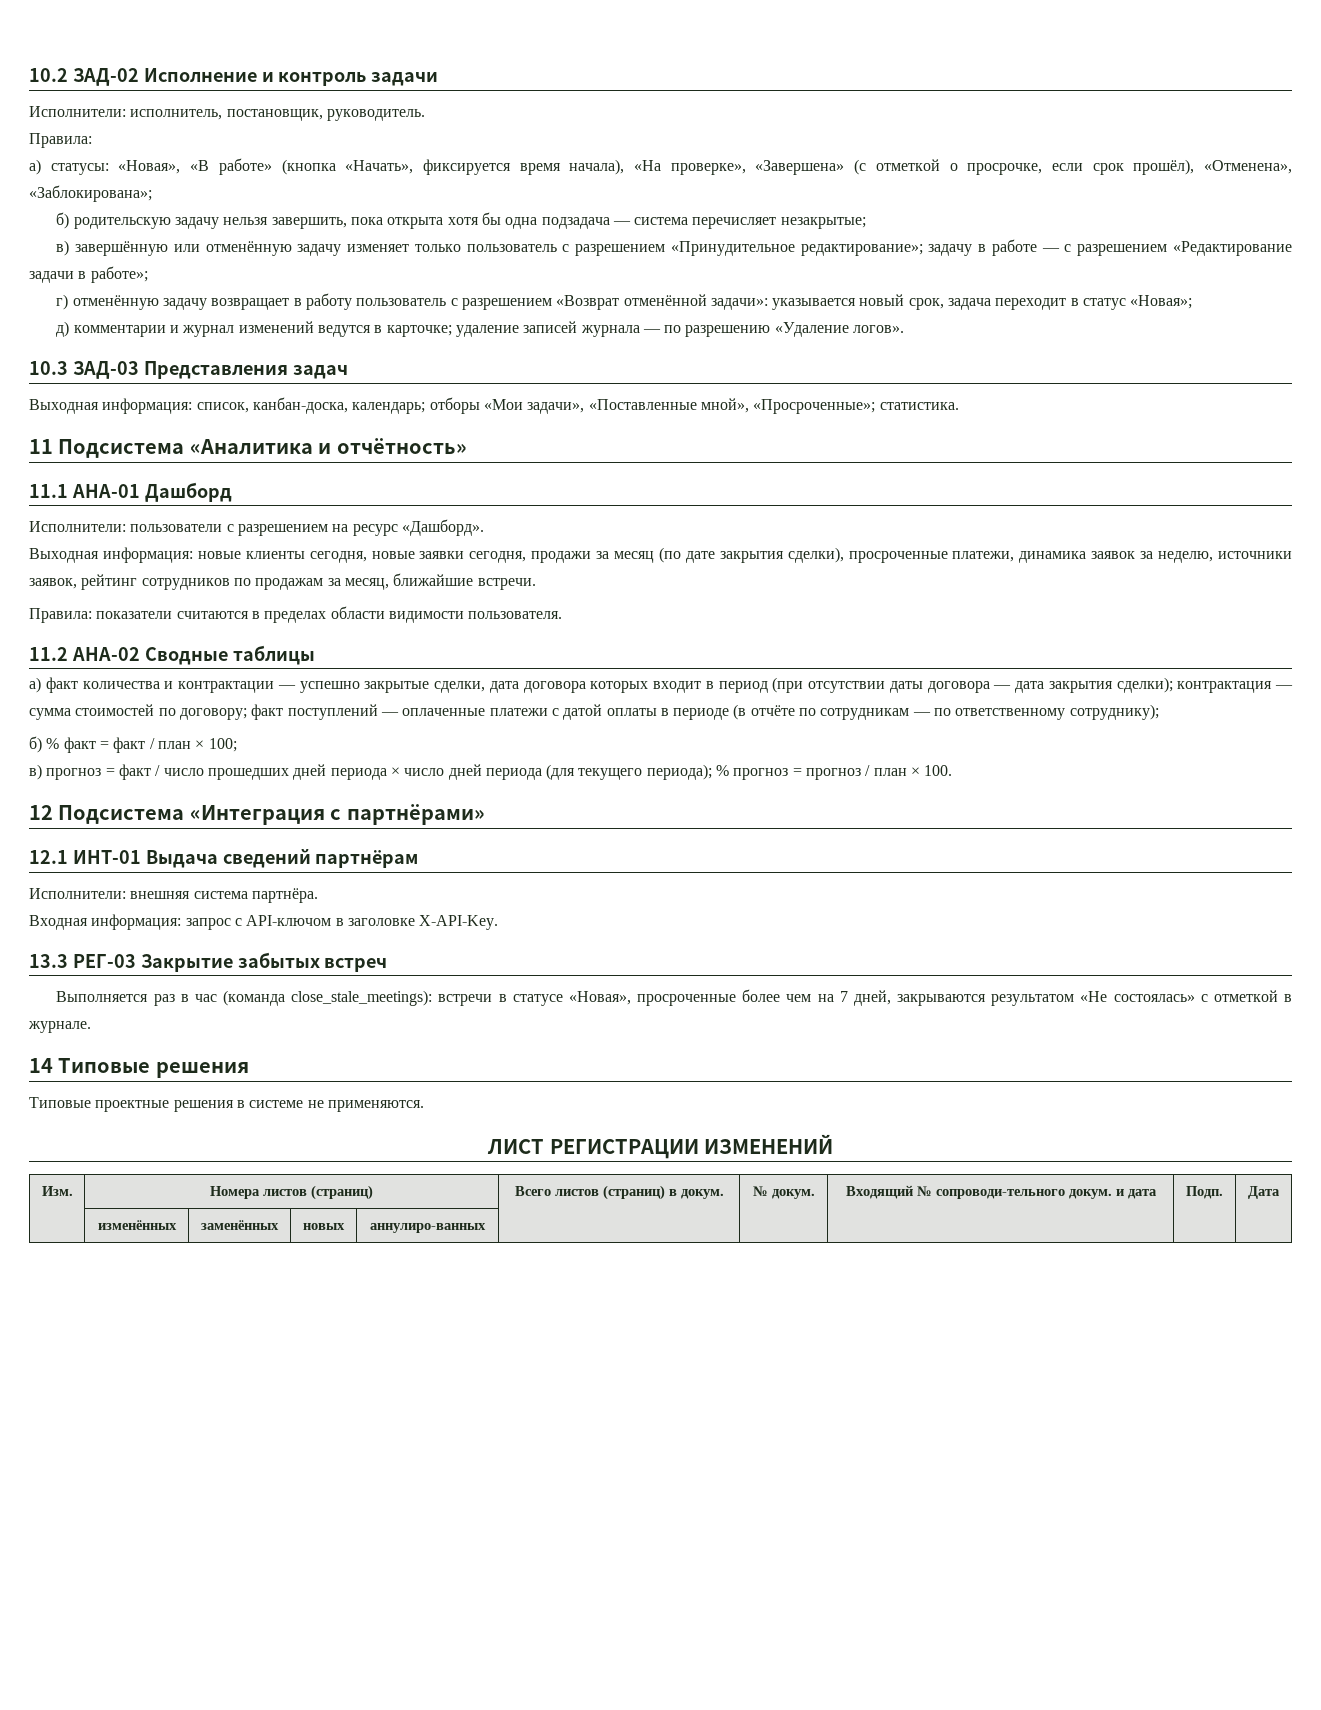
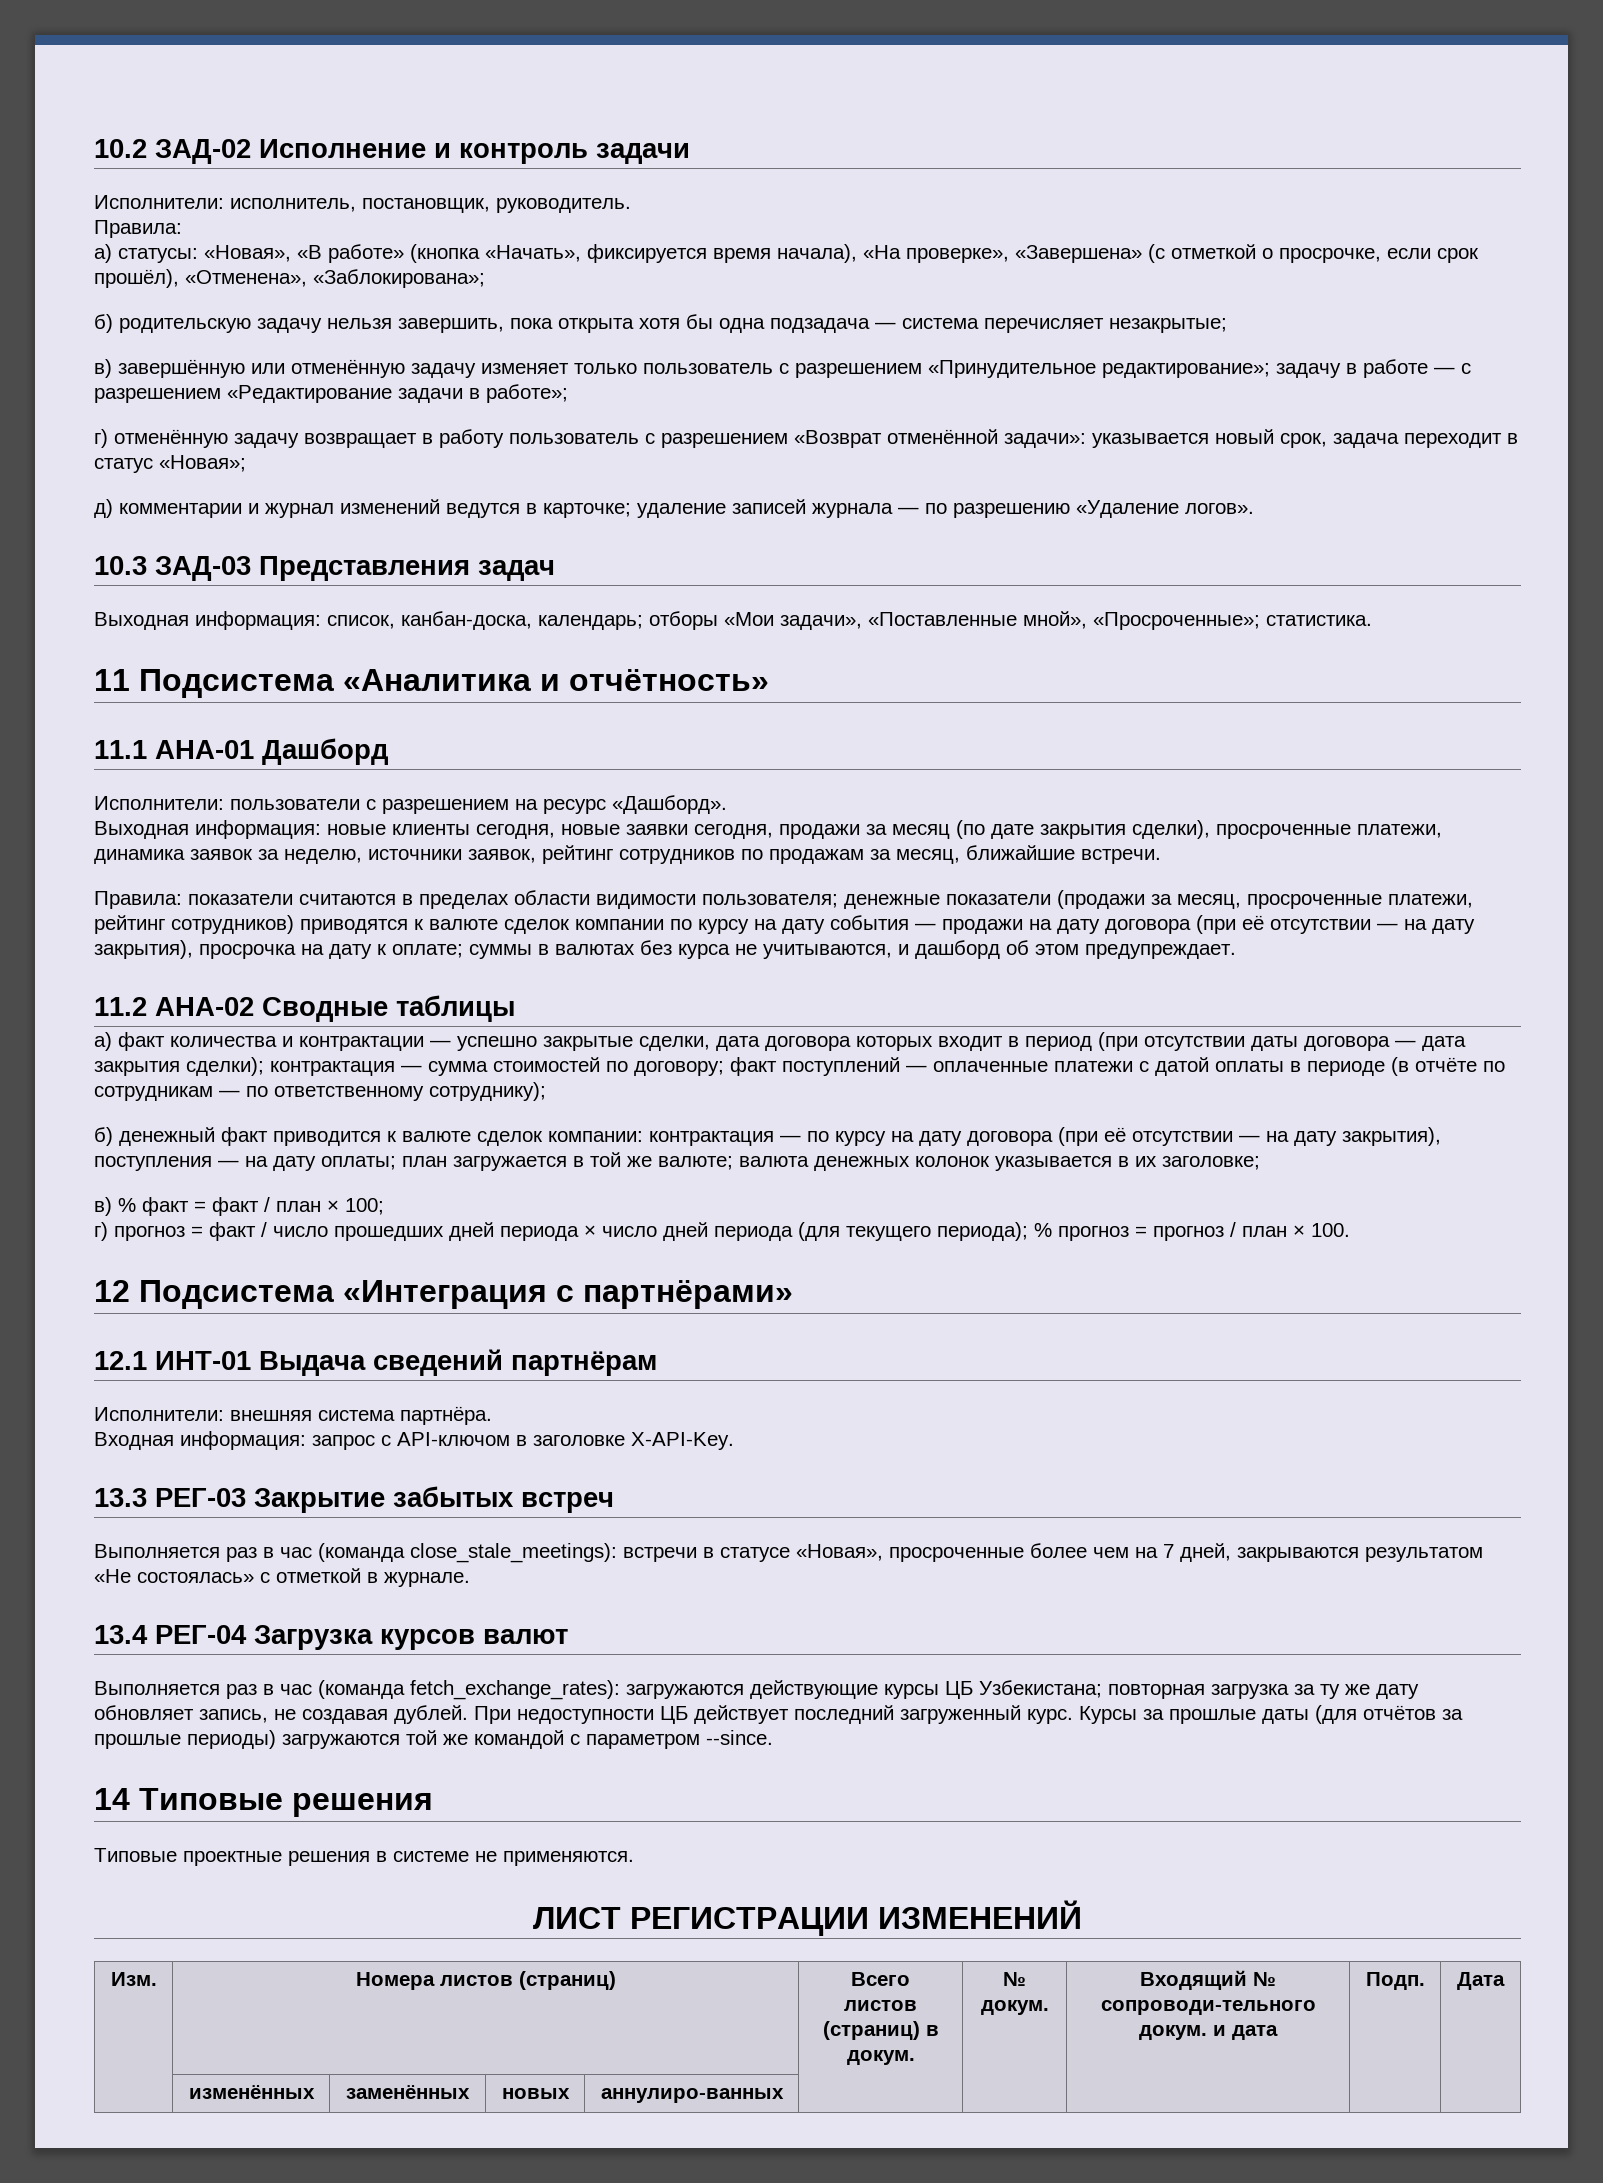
- Правила: показатели считаются в пределах области видимости пользователя.
+ Правила: показатели считаются в пределах области видимости пользователя; денежные показатели (продажи за месяц, просроченные платежи, рейтинг сотрудников) приводятся к валюте сделок компании по курсу на дату события — продажи на дату договора (при её отсутствии — на дату закрытия), просрочка на дату к оплате; суммы в валютах без курса не учитываются, и дашборд об этом предупреждает.
- б) % факт = факт / план × 100;
+ б) денежный факт приводится к валюте сделок компании: контрактация — по курсу на дату договора (при её отсутствии — на дату закрытия), поступления — на дату оплаты; план загружается в той же валюте; валюта денежных колонок указывается в их заголовке;
+ в) % факт = факт / план × 100;
- в) прогноз = факт / число прошедших дней периода × число дней периода (для текущего периода); % прогноз = прогноз / план × 100.
+ г) прогноз = факт / число прошедших дней периода × число дней периода (для текущего периода); % прогноз = прогноз / план × 100.
+ 13.4 РЕГ-04 Загрузка курсов валют
+ Выполняется раз в час (команда fetch_exchange_rates): загружаются действующие курсы ЦБ Узбекистана; повторная загрузка за ту же дату обновляет запись, не создавая дублей. При недоступности ЦБ действует последний загруженный курс. Курсы за прошлые даты (для отчётов за прошлые периоды) загружаются той же командой с параметром --since.

